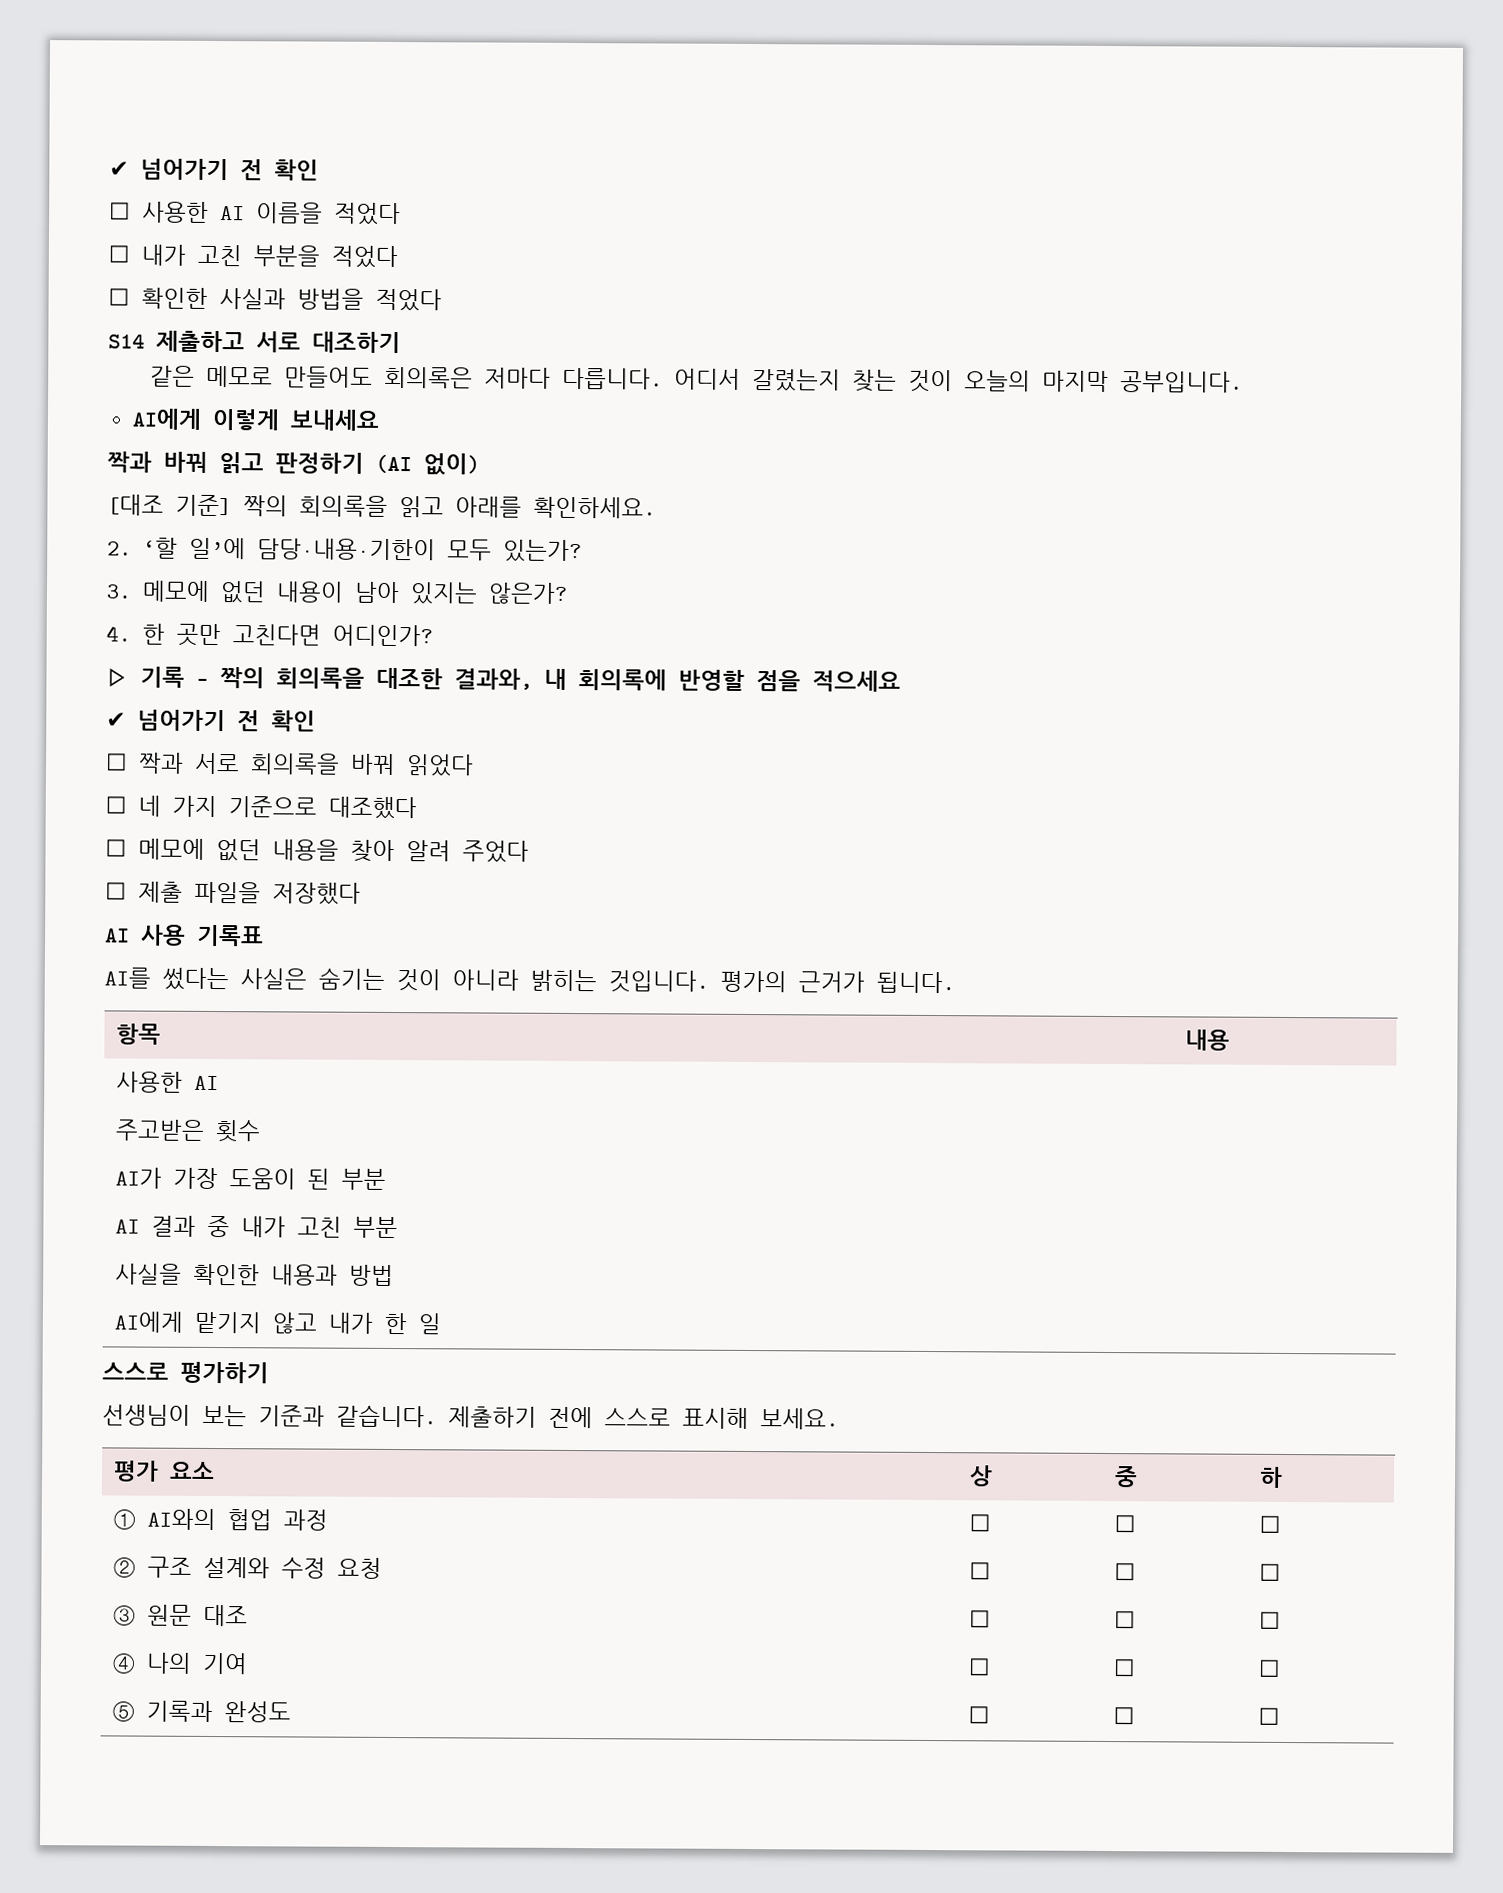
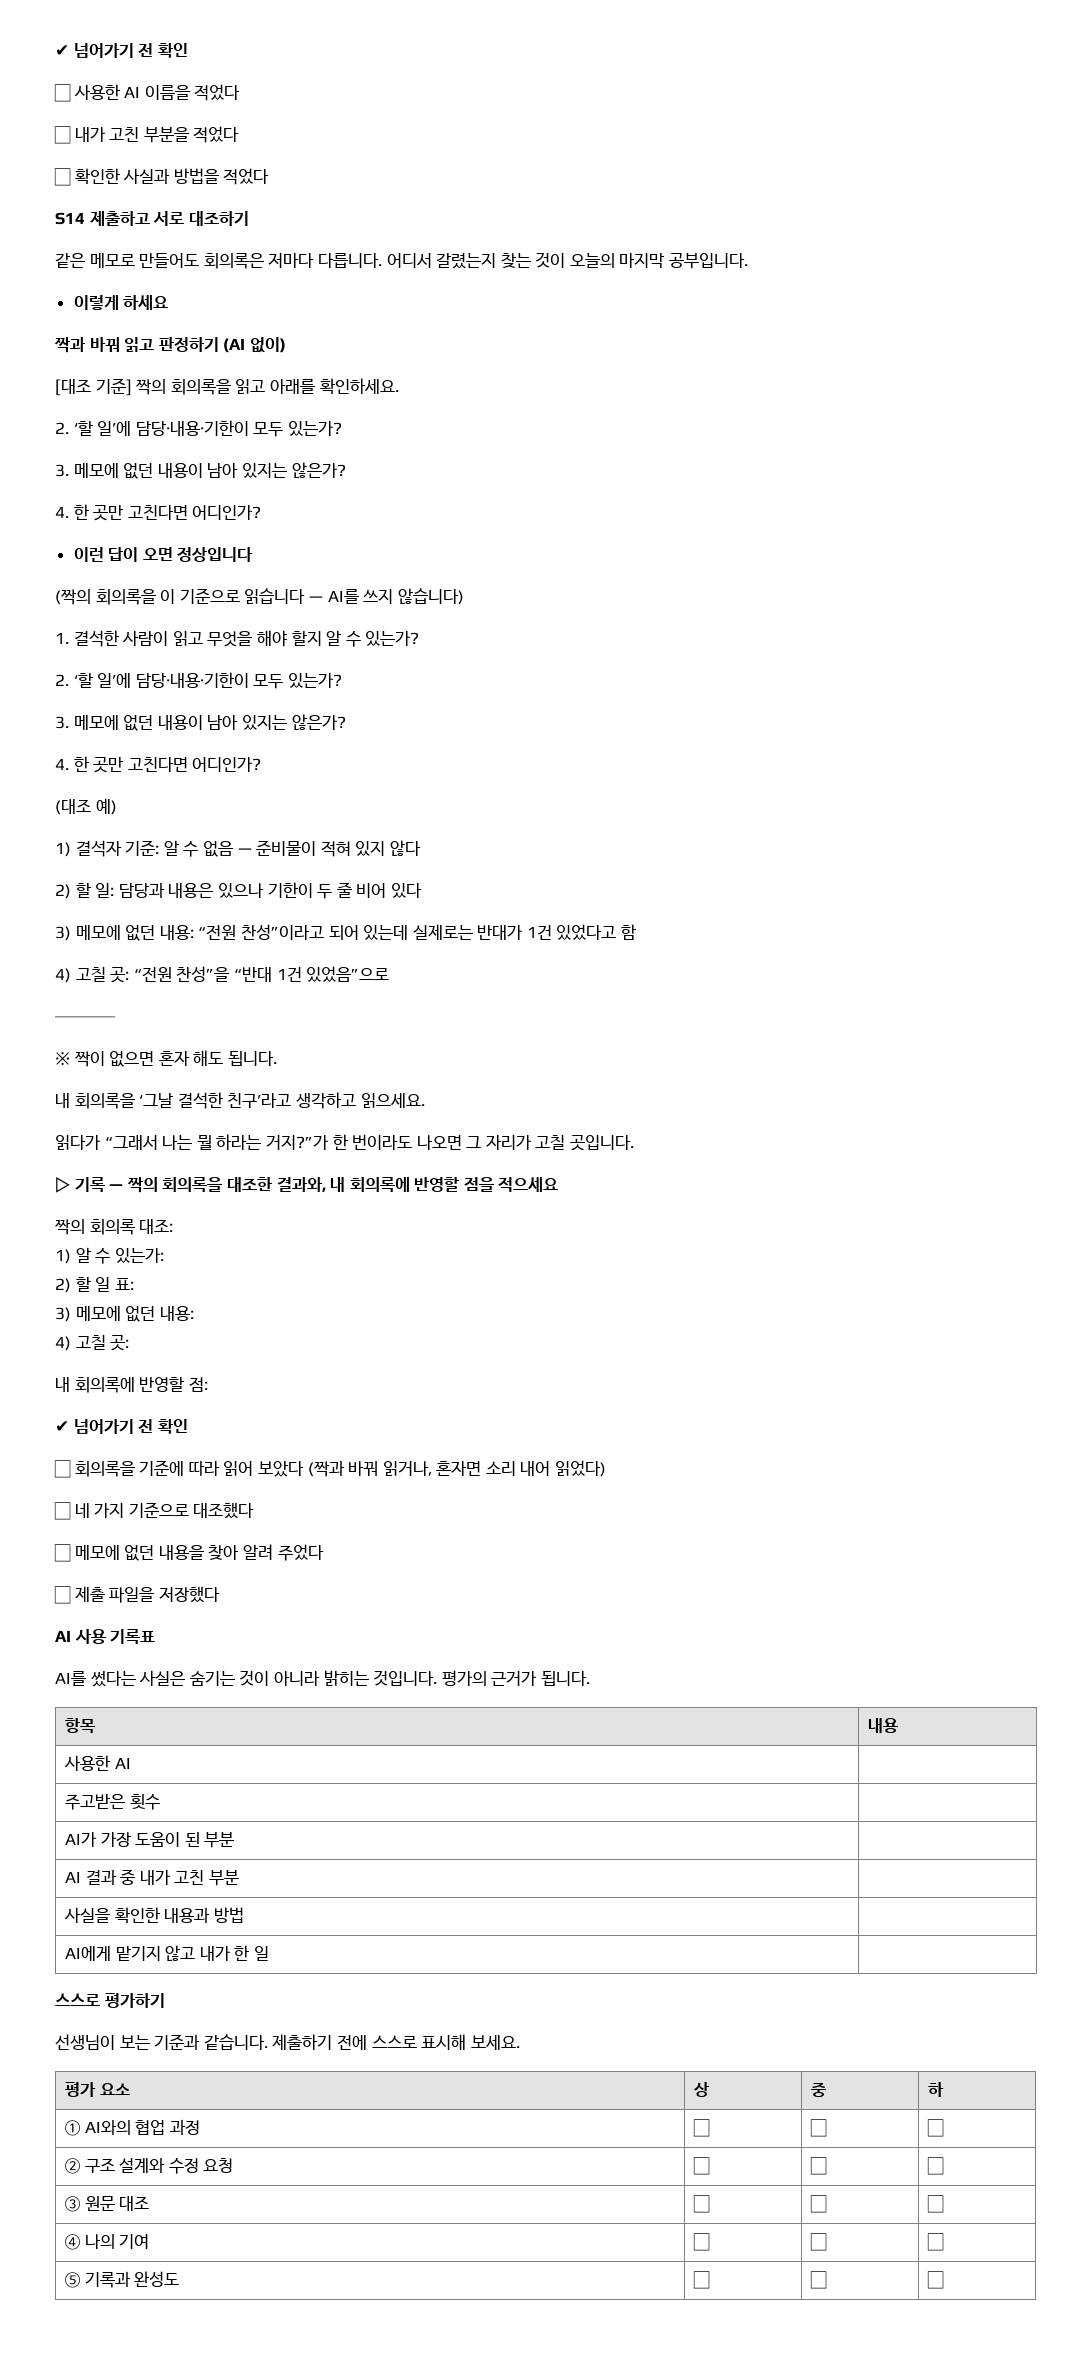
- AI에게 이렇게 보내세요
+ 이렇게 하세요
+ 이런 답이 오면 정상입니다
+ (짝의 회의록을 이 기준으로 읽습니다 — AI를 쓰지 않습니다)
+ 1. 결석한 사람이 읽고 무엇을 해야 할지 알 수 있는가?
+ 2. ‘할 일’에 담당·내용·기한이 모두 있는가?
+ 3. 메모에 없던 내용이 남아 있지는 않은가?
+ 4. 한 곳만 고친다면 어디인가?
+ (대조 예)
+ 1) 결석자 기준: 알 수 없음 — 준비물이 적혀 있지 않다
+ 2) 할 일: 담당과 내용은 있으나 기한이 두 줄 비어 있다
+ 3) 메모에 없던 내용: “전원 찬성”이라고 되어 있는데 실제로는 반대가 1건 있었다고 함
+ 4) 고칠 곳: “전원 찬성”을 “반대 1건 있었음”으로
+ ────
+ ※ 짝이 없으면 혼자 해도 됩니다.
+ 내 회의록을 ‘그날 결석한 친구’라고 생각하고 읽으세요.
+ 읽다가 “그래서 나는 뭘 하라는 거지?”가 한 번이라도 나오면 그 자리가 고칠 곳입니다.
  ▷ 기록 — 짝의 회의록을 대조한 결과와, 내 회의록에 반영할 점을 적으세요
+ 짝의 회의록 대조:
+ 1) 알 수 있는가:
+ 2) 할 일 표:
+ 3) 메모에 없던 내용:
+ 4) 고칠 곳:
+ 내 회의록에 반영할 점:
  ✔ 넘어가기 전 확인
- ☐ 짝과 서로 회의록을 바꿔 읽었다
+ ☐ 회의록을 기준에 따라 읽어 보았다 (짝과 바꿔 읽거나, 혼자면 소리 내어 읽었다)

